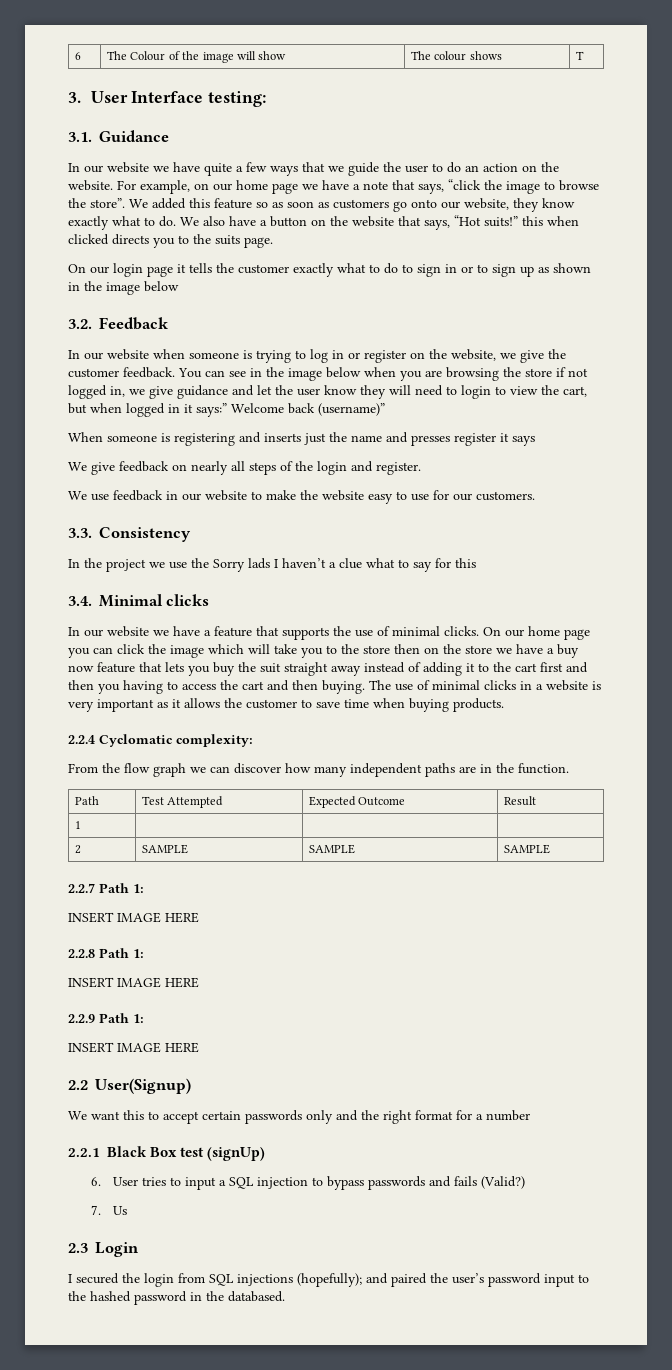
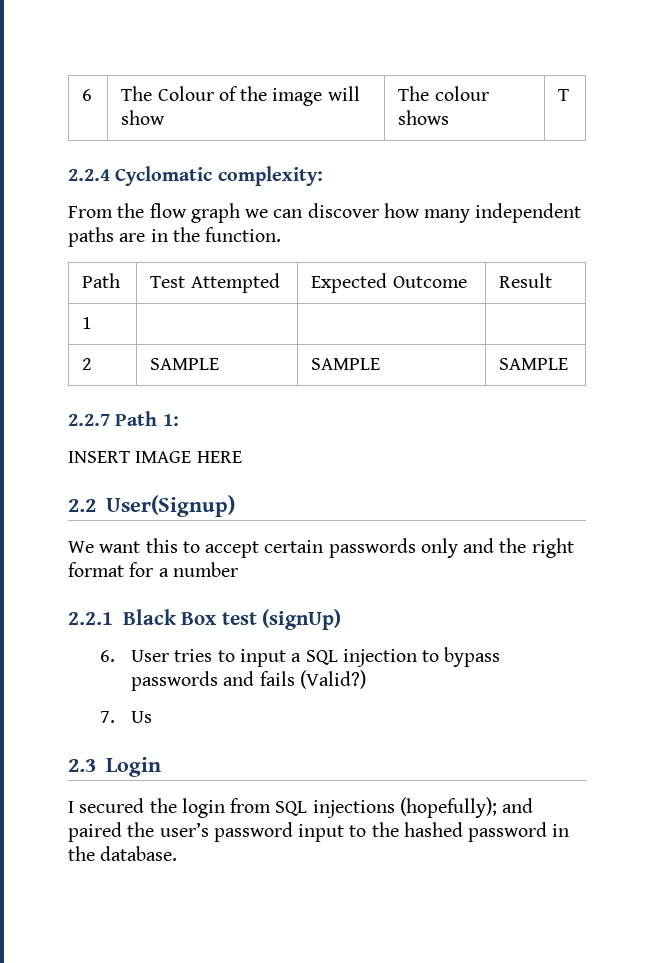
- 3. User Interface testing:
- 3.1. Guidance
- In our website we have quite a few ways that we guide the user to do an action on the website. For example, on our home page we have a note that says, “click the image to browse the store”. We added this feature so as soon as customers go onto our website, they know exactly what to do. We also have a button on the website that says, “Hot suits!” this when clicked directs you to the suits page.
- On our login page it tells the customer exactly what to do to sign in or to sign up as shown in the image below
- 3.2. Feedback
- In our website when someone is trying to log in or register on the website, we give the customer feedback. You can see in the image below when you are browsing the store if not logged in, we give guidance and let the user know they will need to login to view the cart, but when logged in it says:” Welcome back (username)”
- When someone is registering and inserts just the name and presses register it says
- We give feedback on nearly all steps of the login and register.
- We use feedback in our website to make the website easy to use for our customers.
- 3.3. Consistency
- In the project we use the Sorry lads I haven’t a clue what to say for this
- 3.4. Minimal clicks
- In our website we have a feature that supports the use of minimal clicks. On our home page you can click the image which will take you to the store then on the store we have a buy now feature that lets you buy the suit straight away instead of adding it to the cart first and then you having to access the cart and then buying. The use of minimal clicks in a website is very important as it allows the customer to save time when buying products.
- 2.2.8 Path 1:
- INSERT IMAGE HERE
- 2.2.9 Path 1:
- INSERT IMAGE HERE
- I secured the login from SQL injections (hopefully); and paired the user’s password input to the hashed password in the databased.
+ I secured the login from SQL injections (hopefully); and paired the user’s password input to the hashed password in the database.

